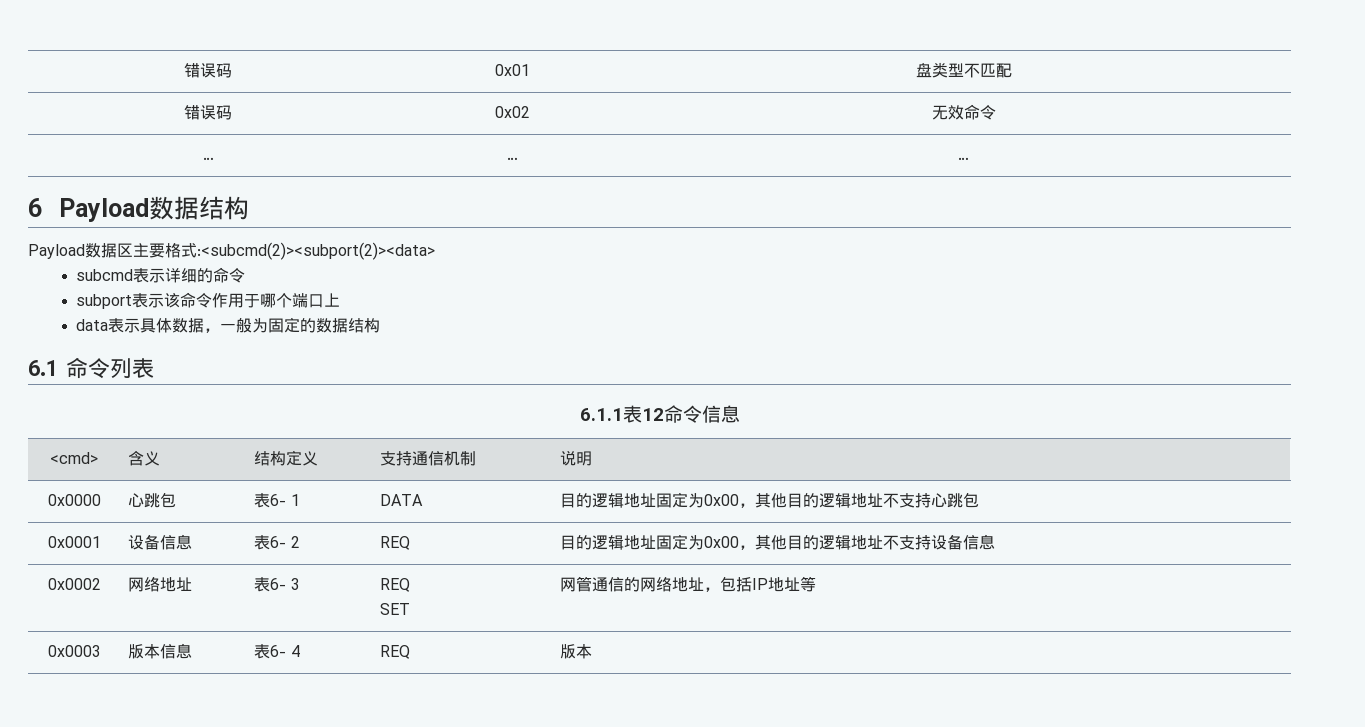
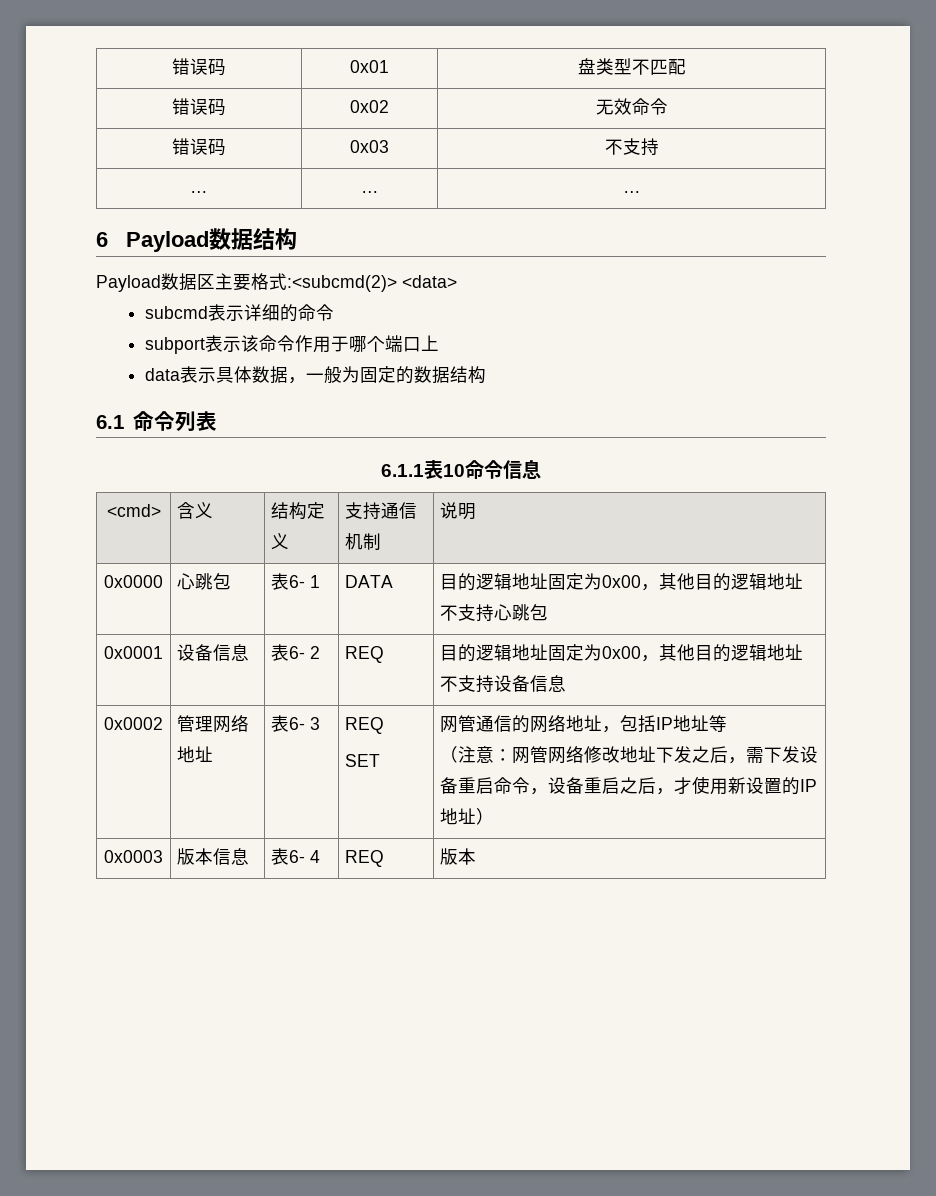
+ 错误码 | 0x03 | 不支持
- Payload数据区主要格式:<subcmd(2)><subport(2)><data>
+ Payload数据区主要格式:<subcmd(2)> <data>
- 6.1.1表12命令信息
+ 6.1.1表10命令信息
- 0x0002 | 网络地址 | 表6- 3 | REQ
+ 0x0002 | 管理网络地址 | 表6- 3 | REQ
  SET | 网管通信的网络地址，包括IP地址等
+ （注意：网管网络修改地址下发之后，需下发设备重启命令，设备重启之后，才使用新设置的IP地址）

